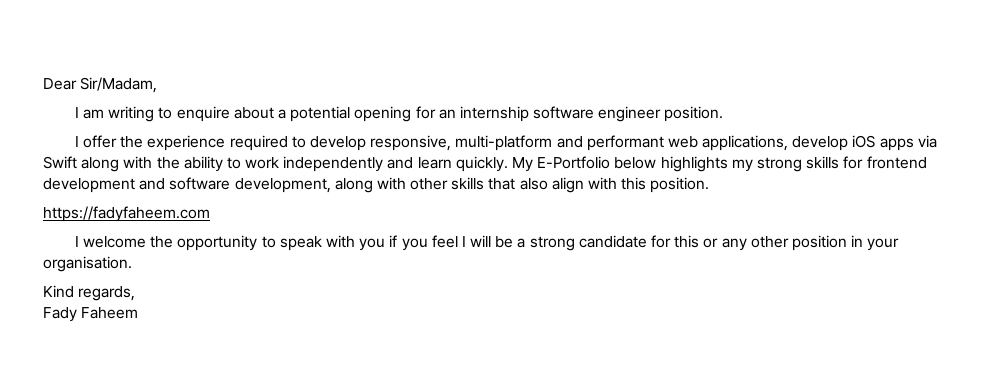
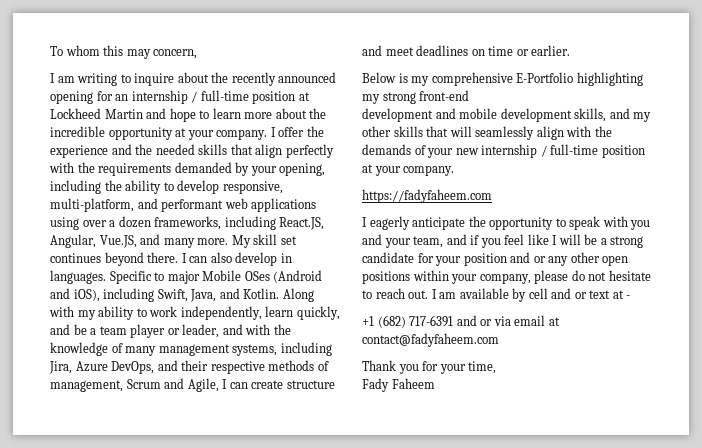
- Dear Sir/Madam,
+ To whom this may concern,
- I am writing to enquire about a potential opening for an internship software engineer position.
- I offer the experience required to develop responsive, multi-platform and performant web applications, develop iOS apps via Swift along with the ability to work independently and learn quickly. My E-Portfolio below highlights my strong skills for frontend development and software development, along with other skills that also align with this position.
+ I am writing to inquire about the recently announced opening for an internship / full-time position at Lockheed Martin and hope to learn more about the incredible opportunity at your company. I offer the experience and the needed skills that align perfectly with the requirements demanded by your opening, including the ability to develop responsive, multi-platform, and performant web applications using over a dozen frameworks, including React.JS, Angular, Vue.JS, and many more. My skill set continues beyond there. I can also develop in languages. Specific to major Mobile OSes (Android and iOS), including Swift, Java, and Kotlin. Along with my ability to work independently, learn quickly, and be a team player or leader, and with the knowledge of many management systems, including Jira, Azure DevOps, and their respective methods of management, Scrum and Agile, I can create structure and meet deadlines on time or earlier.
+ Below is my comprehensive E-Portfolio highlighting my strong front-end
+ development and mobile development skills, and my other skills that will seamlessly align with the demands of your new internship / full-time position at your company.
- I welcome the opportunity to speak with you if you feel I will be a strong candidate for this or any other position in your organisation.
- Kind regards,
+ I eagerly anticipate the opportunity to speak with you and your team, and if you feel like I will be a strong candidate for your position and or any other open positions within your company, please do not hesitate to reach out. I am available by cell and or text at -
+ +1 (682) 717-6391 and or via email at contact@fadyfaheem.com
+ Thank you for your time,

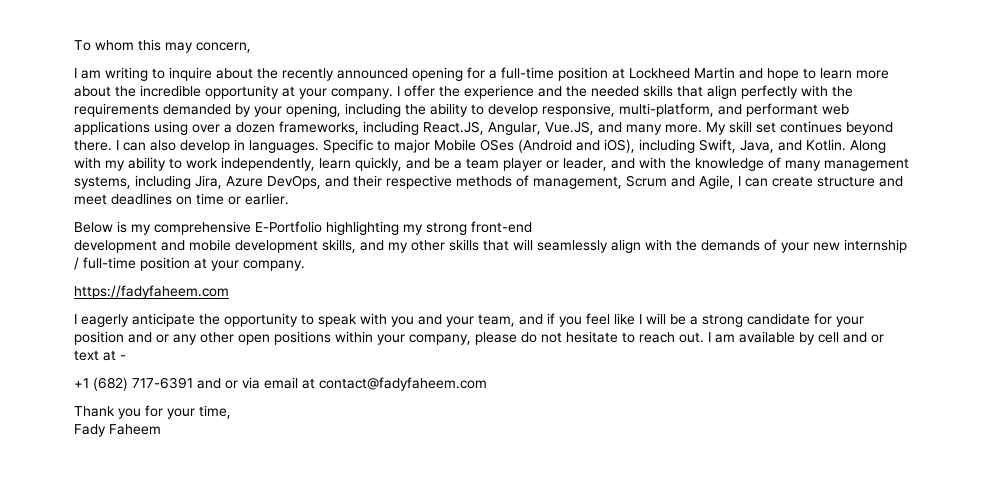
- I am writing to inquire about the recently announced opening for an internship / full-time position at Lockheed Martin and hope to learn more about the incredible opportunity at your company.
+ I am writing to inquire about the recently announced opening for a full-time position at Lockheed Martin and hope to learn more about the incredible opportunity at your company.

